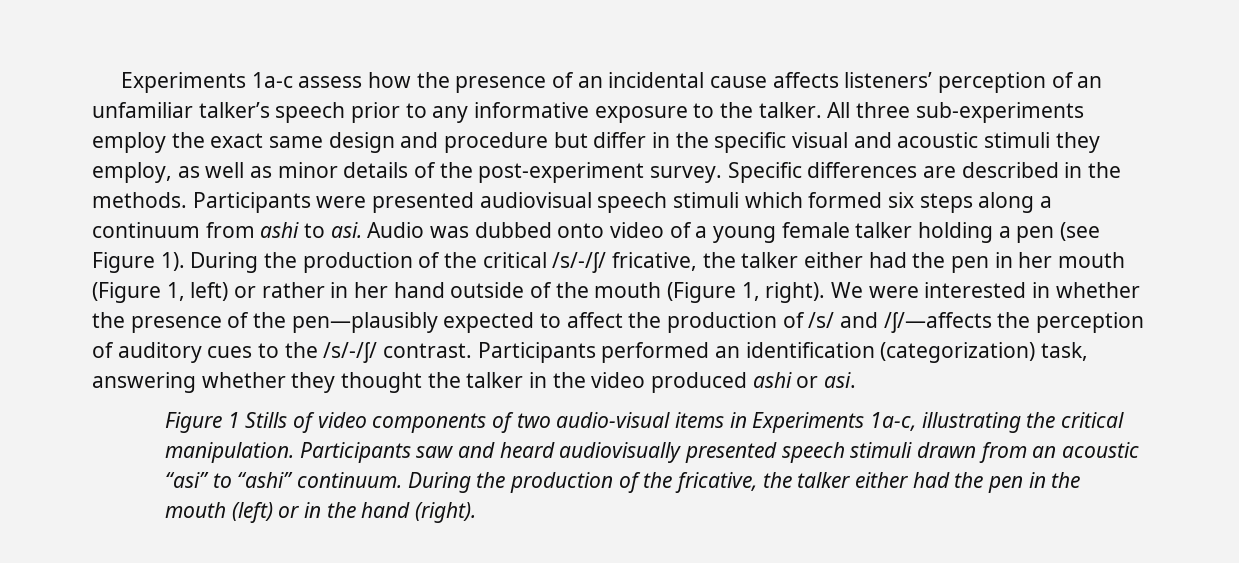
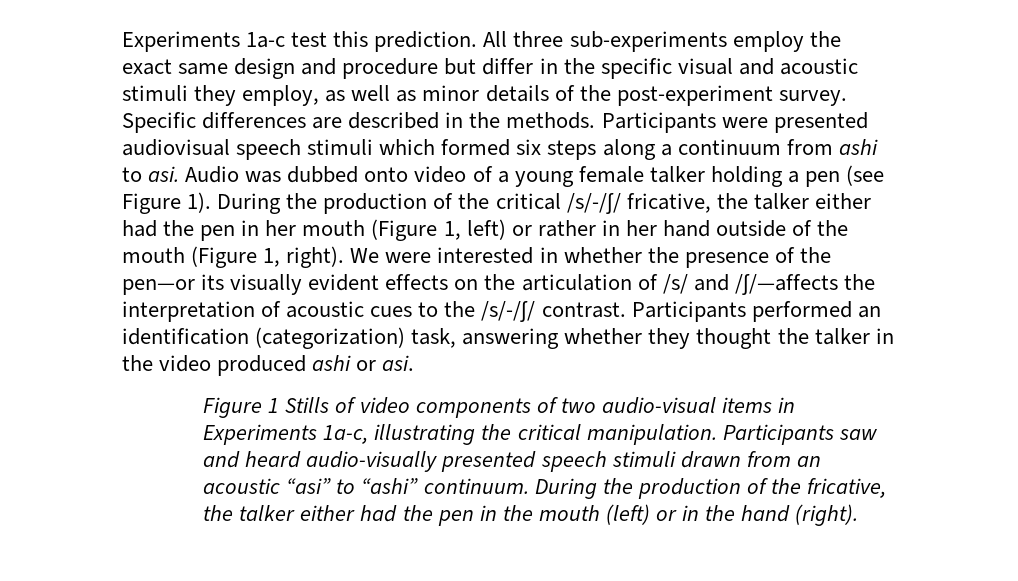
- Experiments 1a-c assess how the presence of an incidental cause affects listeners’ perception of an unfamiliar talker’s speech prior to any informative exposure to the talker.
+ Experiments 1a-c test this prediction.
- We were interested in whether the presence of the pen—plausibly expected to affect the production of /s/ and /ʃ/—affects the perception of auditory cues to the /s/-/ʃ/ contrast.
+ We were interested in whether the presence of the pen—or its visually evident effects on the articulation of /s/ and /ʃ/—affects the interpretation of acoustic cues to the /s/-/ʃ/ contrast.
- Participants saw and heard audiovisually presented speech stimuli drawn from an acoustic “asi” to “ashi” continuum.
+ Participants saw and heard audio-visually presented speech stimuli drawn from an acoustic “asi” to “ashi” continuum.

